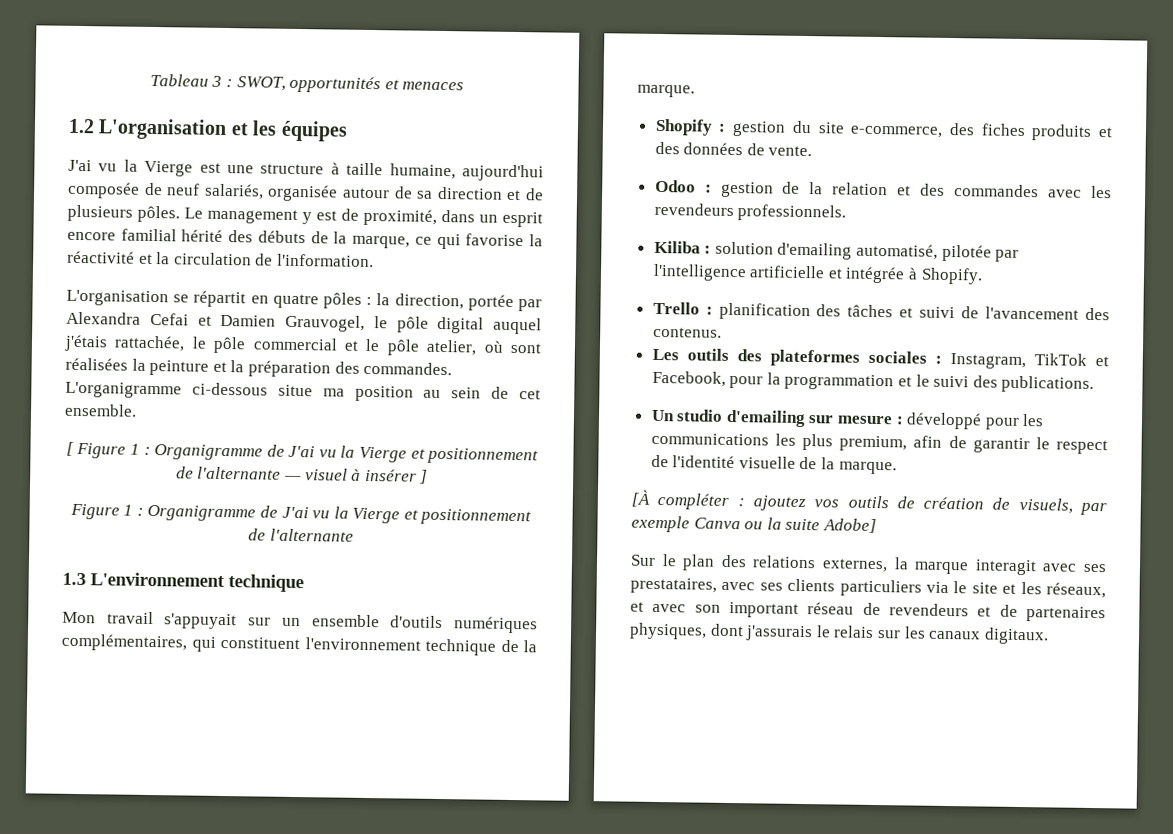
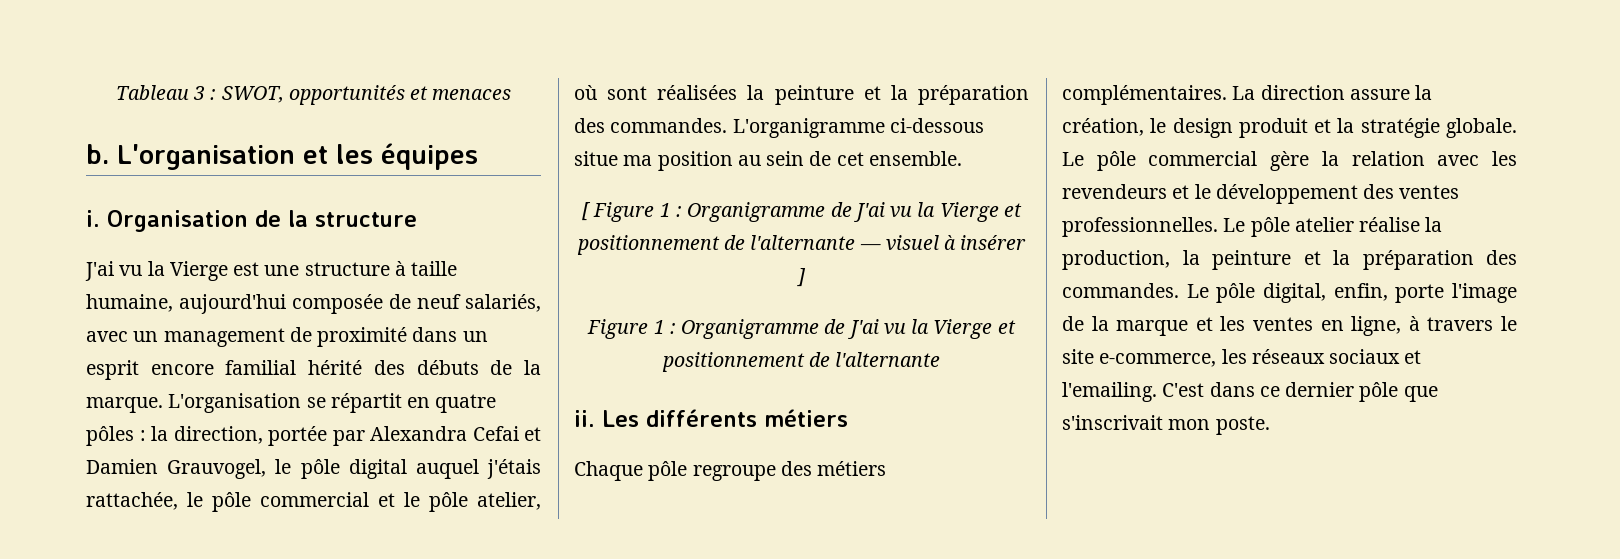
- 1.2 L'organisation et les équipes
+ b. L'organisation et les équipes
+ i. Organisation de la structure
- J'ai vu la Vierge est une structure à taille humaine, aujourd'hui composée de neuf salariés, organisée autour de sa direction et de plusieurs pôles. Le management y est de proximité, dans un esprit encore familial hérité des débuts de la marque, ce qui favorise la réactivité et la circulation de l'information.
- L'organisation se répartit en quatre pôles :
+ J'ai vu la Vierge est une structure à taille humaine, aujourd'hui composée de neuf salariés, avec un management de proximité dans un esprit encore familial hérité des débuts de la marque. L'organisation se répartit en quatre pôles :
- 1.3 L'environnement technique
- Mon travail s'appuyait sur un ensemble d'outils numériques complémentaires, qui constituent l'environnement technique de la marque.
- Shopify : gestion du site e-commerce, des fiches produits et des données de vente.
- Odoo : gestion de la relation et des commandes avec les revendeurs professionnels.
- Kiliba : solution d'emailing automatisé, pilotée par l'intelligence artificielle et intégrée à Shopify.
- Trello : planification des tâches et suivi de l'avancement des contenus.
- Les outils des plateformes sociales : Instagram, TikTok et Facebook, pour la programmation et le suivi des publications.
- Un studio d'emailing sur mesure : développé pour les communications les plus premium, afin de garantir le respect de l'identité visuelle de la marque.
- [À compléter : ajoutez vos outils de création de visuels, par exemple Canva ou la suite Adobe]
- Sur le plan des relations externes, la marque interagit avec ses prestataires, avec ses clients particuliers via le site et les réseaux, et avec son important réseau de revendeurs et de partenaires physiques, dont j'assurais le relais sur les canaux digitaux.
+ ii. Les différents métiers
+ Chaque pôle regroupe des métiers complémentaires. La direction assure la création, le design produit et la stratégie globale. Le pôle commercial gère la relation avec les revendeurs et le développement des ventes professionnelles. Le pôle atelier réalise la production, la peinture et la préparation des commandes. Le pôle digital, enfin, porte l'image de la marque et les ventes en ligne, à travers le site e-commerce, les réseaux sociaux et l'emailing. C'est dans ce dernier pôle que s'inscrivait mon poste.

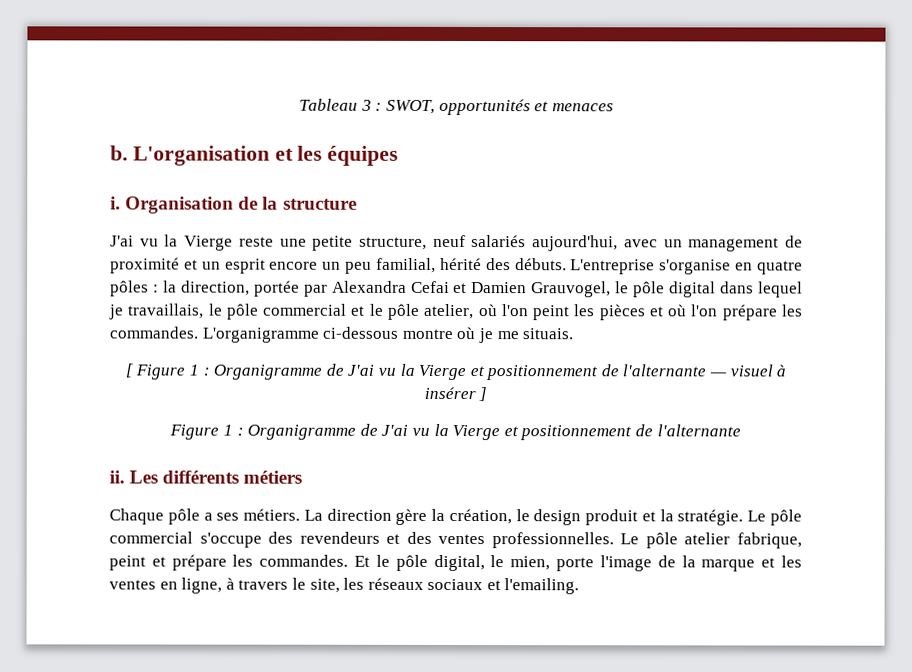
- J'ai vu la Vierge est une structure à taille humaine, aujourd'hui composée de neuf salariés, avec un management de proximité dans un esprit encore familial hérité des débuts de la marque. L'organisation se répartit en quatre pôles : la direction, portée par Alexandra Cefai et Damien Grauvogel, le pôle digital auquel j'étais rattachée, le pôle commercial et le pôle atelier, où sont réalisées la peinture et la préparation des commandes. L'organigramme ci-dessous situe ma position au sein de cet ensemble.
+ J'ai vu la Vierge reste une petite structure, neuf salariés aujourd'hui, avec un management de proximité et un esprit encore un peu familial, hérité des débuts. L'entreprise s'organise en quatre pôles : la direction, portée par Alexandra Cefai et Damien Grauvogel, le pôle digital dans lequel je travaillais, le pôle commercial et le pôle atelier, où l'on peint les pièces et où l'on prépare les commandes. L'organigramme ci-dessous montre où je me situais.
- Chaque pôle regroupe des métiers complémentaires.
+ Chaque pôle a ses métiers.
- La direction assure la création, le design produit et la stratégie globale.
+ La direction gère la création, le design produit et la stratégie.
- Le pôle commercial gère la relation avec les revendeurs et le développement des ventes professionnelles.
+ Le pôle commercial s'occupe des revendeurs et des ventes professionnelles.
- Le pôle atelier réalise la production, la peinture et la préparation des commandes. Le pôle digital, enfin, porte l'image de la marque et les ventes en ligne, à travers le site e-commerce, les réseaux sociaux et l'emailing. C'est dans ce dernier pôle que s'inscrivait mon poste.
+ Le pôle atelier fabrique, peint et prépare les commandes. Et le pôle digital, le mien, porte l'image de la marque et les ventes en ligne, à travers le site, les réseaux sociaux et l'emailing.

